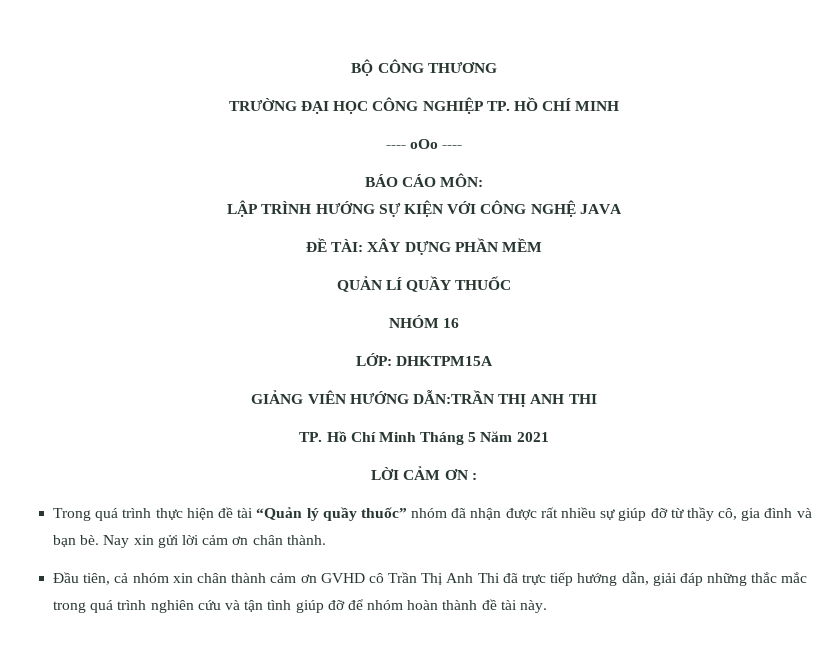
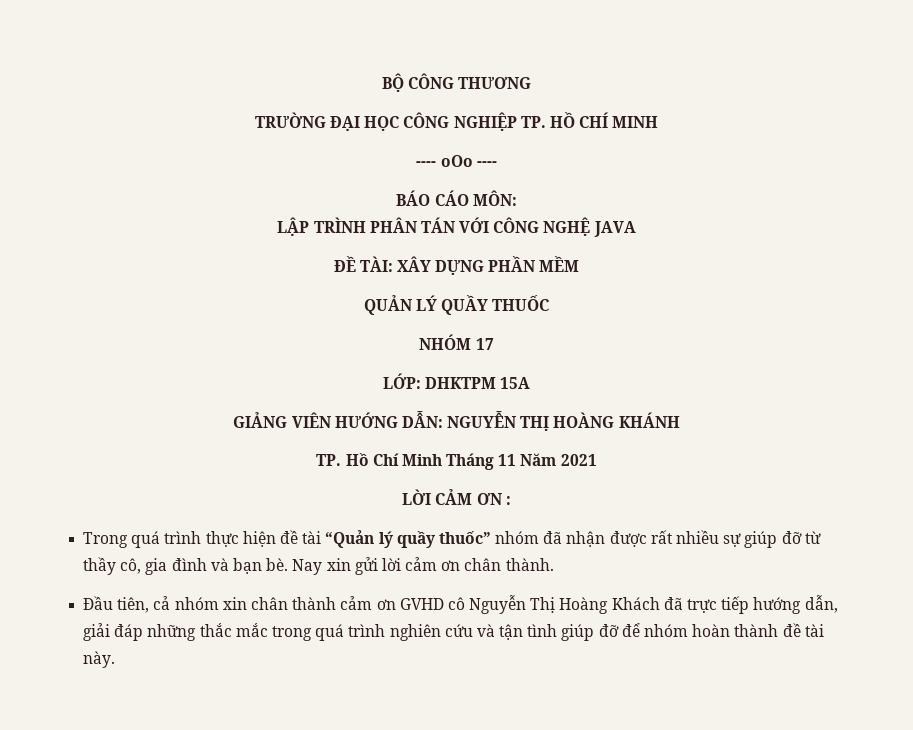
- LẬP TRÌNH HƯỚNG SỰ KIỆN VỚI CÔNG NGHỆ JAVA
+ LẬP TRÌNH PHÂN TÁN VỚI CÔNG NGHỆ JAVA
- QUẢN LÍ QUẦY THUỐC
+ QUẢN LÝ QUẦY THUỐC
- NHÓM 16
+ NHÓM 17
- LỚP: DHKTPM15A
+ LỚP: DHKTPM 15A
- GIẢNG VIÊN HƯỚNG DẪN:TRẦN THỊ ANH THI
+ GIẢNG VIÊN HƯỚNG DẪN: NGUYỄN THỊ HOÀNG KHÁNH
- TP. Hồ Chí Minh Tháng 5 Năm 2021
+ TP. Hồ Chí Minh Tháng 11 Năm 2021
- Đầu tiên, cả nhóm xin chân thành cảm ơn GVHD cô Trần Thị Anh Thi đã trực tiếp hướng dẫn, giải đáp những thắc mắc trong quá trình nghiên cứu và tận tình giúp đỡ để nhóm hoàn thành đề tài này.
+ Đầu tiên, cả nhóm xin chân thành cảm ơn GVHD cô Nguyễn Thị Hoàng Khách đã trực tiếp hướng dẫn, giải đáp những thắc mắc trong quá trình nghiên cứu và tận tình giúp đỡ để nhóm hoàn thành đề tài này.

